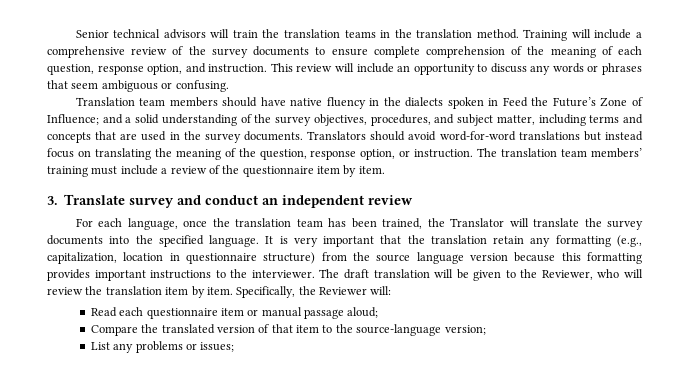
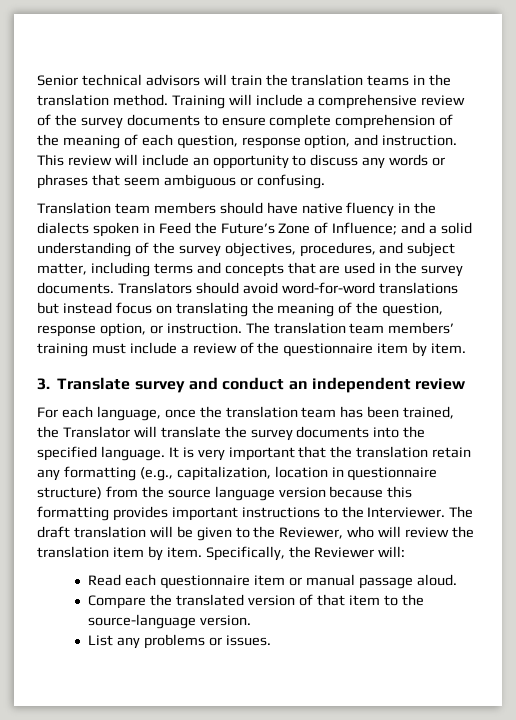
- It is very important that the translation retain any formatting (e.g., capitalization, location in questionnaire structure) from the source language version because this formatting provides important instructions to the interviewer.
+ It is very important that the translation retain any formatting (e.g., capitalization, location in questionnaire structure) from the source language version because this formatting provides important instructions to the Interviewer.
- Read each questionnaire item or manual passage aloud;
+ Read each questionnaire item or manual passage aloud.
- Compare the translated version of that item to the source-language version;
+ Compare the translated version of that item to the source-language version.
- List any problems or issues;
+ List any problems or issues.

